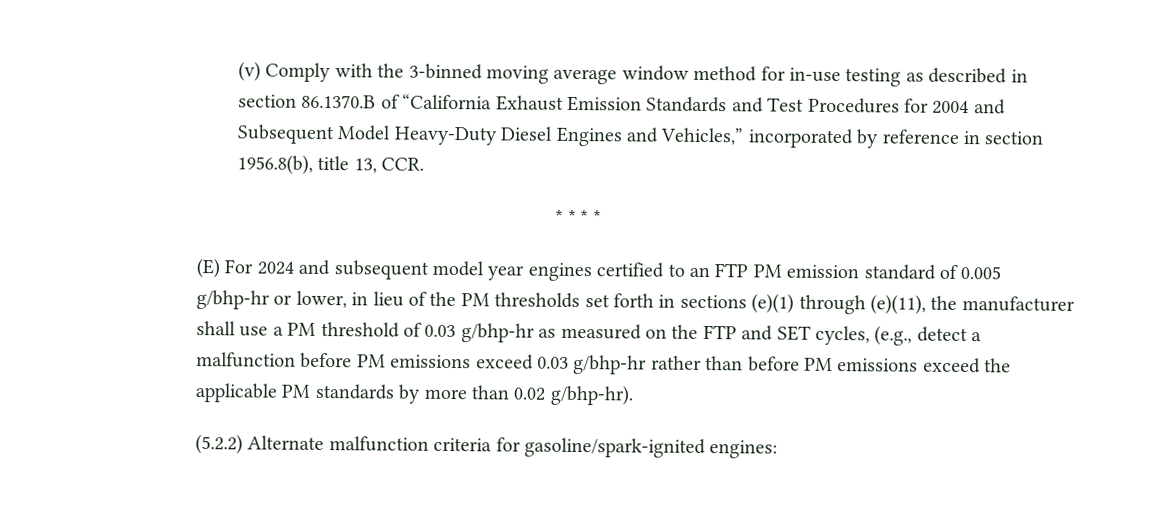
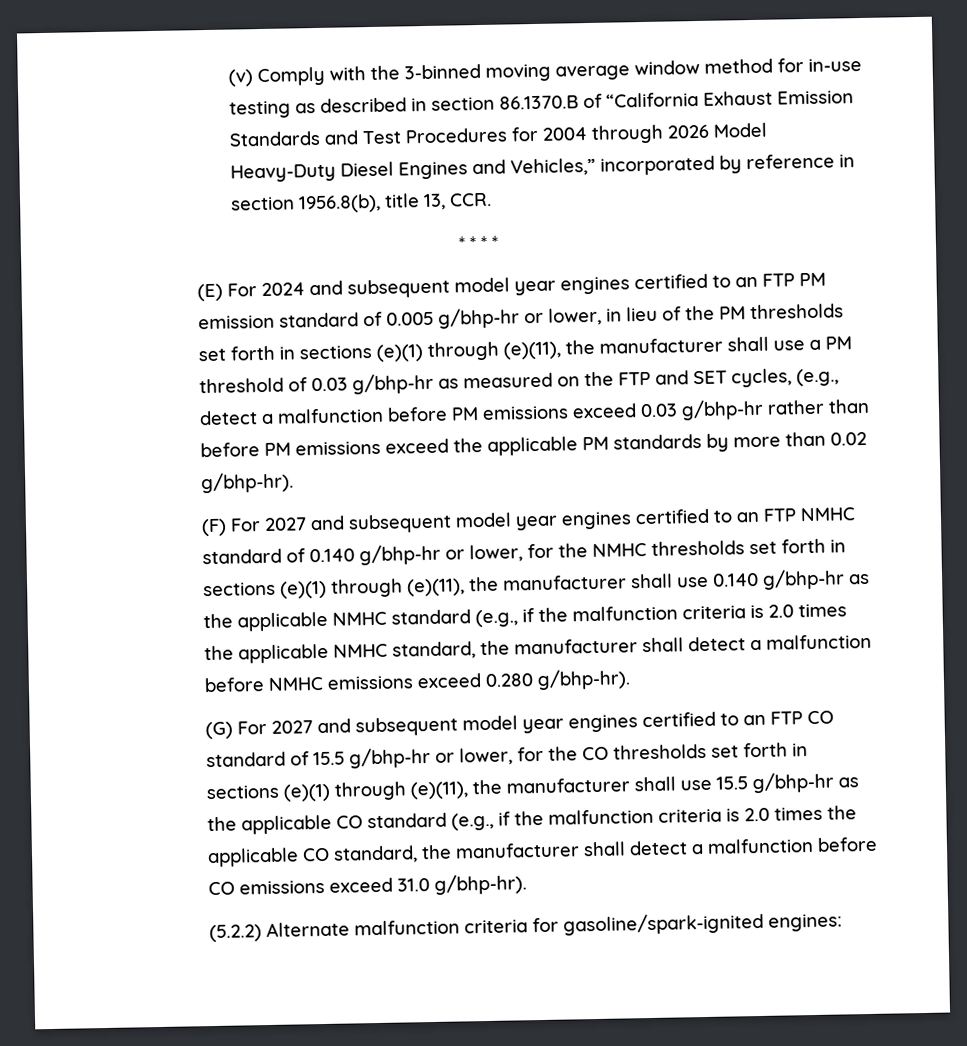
- (v) Comply with the 3-binned moving average window method for in-use testing as described in section 86.1370.B of “California Exhaust Emission Standards and Test Procedures for 2004 and Subsequent Model Heavy-Duty Diesel Engines and Vehicles,” incorporated by reference in section 1956.8(b), title 13, CCR.
+ (v) Comply with the 3-binned moving average window method for in-use testing as described in section 86.1370.B of “California Exhaust Emission Standards and Test Procedures for 2004 through 2026 Model Heavy-Duty Diesel Engines and Vehicles,” incorporated by reference in section 1956.8(b), title 13, CCR.
+ (F) For 2027 and subsequent model year engines certified to an FTP NMHC standard of 0.140 g/bhp-hr or lower, for the NMHC thresholds set forth in sections (e)(1) through (e)(11), the manufacturer shall use 0.140 g/bhp-hr as the applicable NMHC standard (e.g., if the malfunction criteria is 2.0 times the applicable NMHC standard, the manufacturer shall detect a malfunction before NMHC emissions exceed 0.280 g/bhp-hr).
+ (G) For 2027 and subsequent model year engines certified to an FTP CO standard of 15.5 g/bhp-hr or lower, for the CO thresholds set forth in sections (e)(1) through (e)(11), the manufacturer shall use 15.5 g/bhp-hr as the applicable CO standard (e.g., if the malfunction criteria is 2.0 times the applicable CO standard, the manufacturer shall detect a malfunction before CO emissions exceed 31.0 g/bhp-hr).

